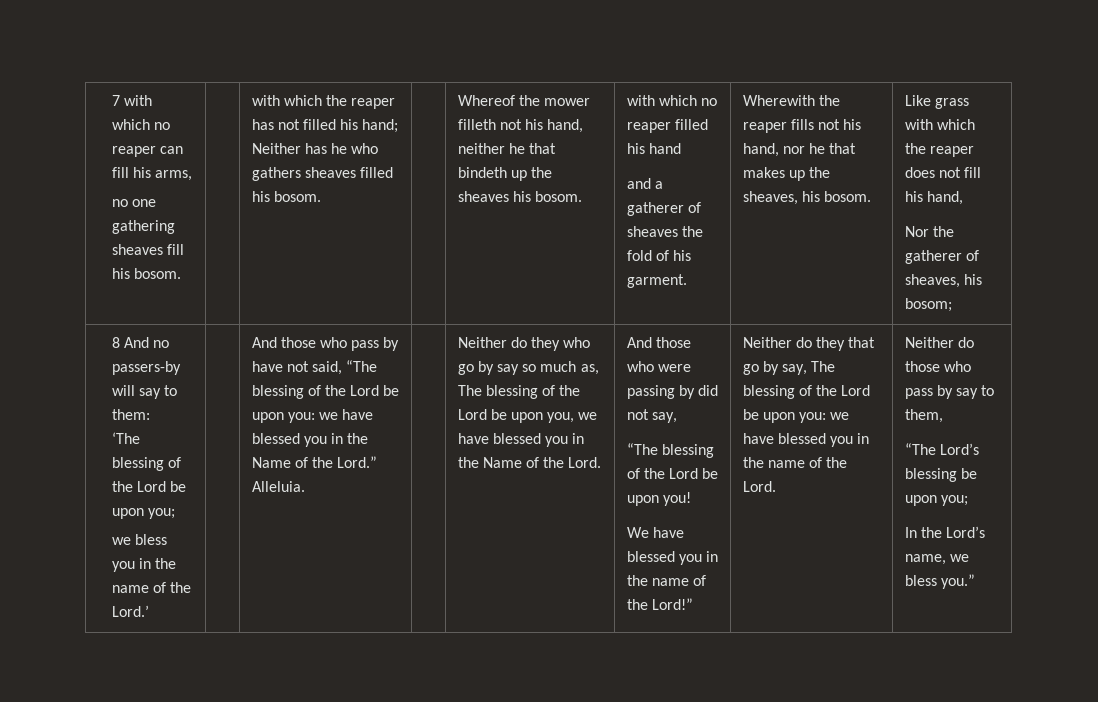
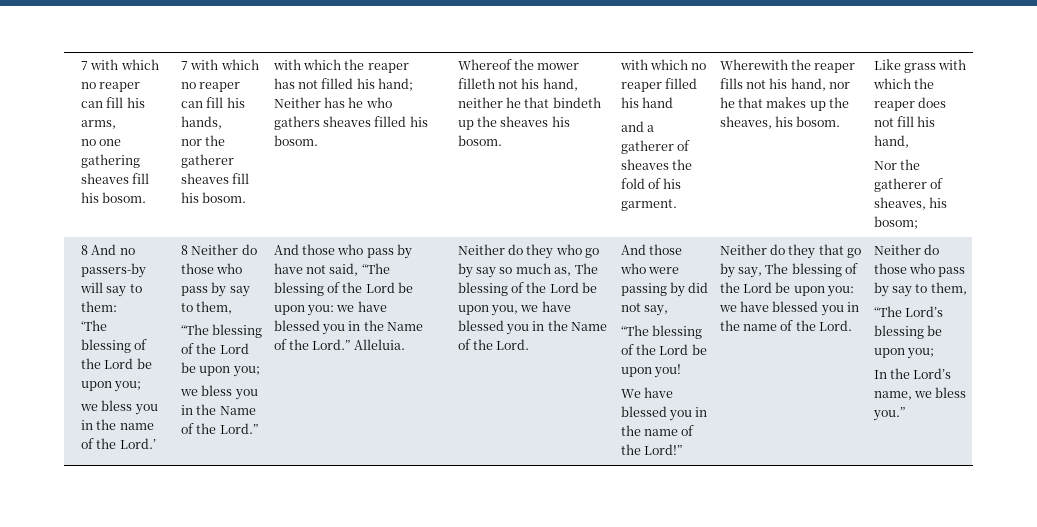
+ 7 with which no reaper can fill his hands,
+ nor the gatherer sheaves fill his bosom.
+ 8 Neither do those who pass by say to them,
+ “The blessing of the Lord be upon you;
+ we bless you in the Name of the Lord.”

